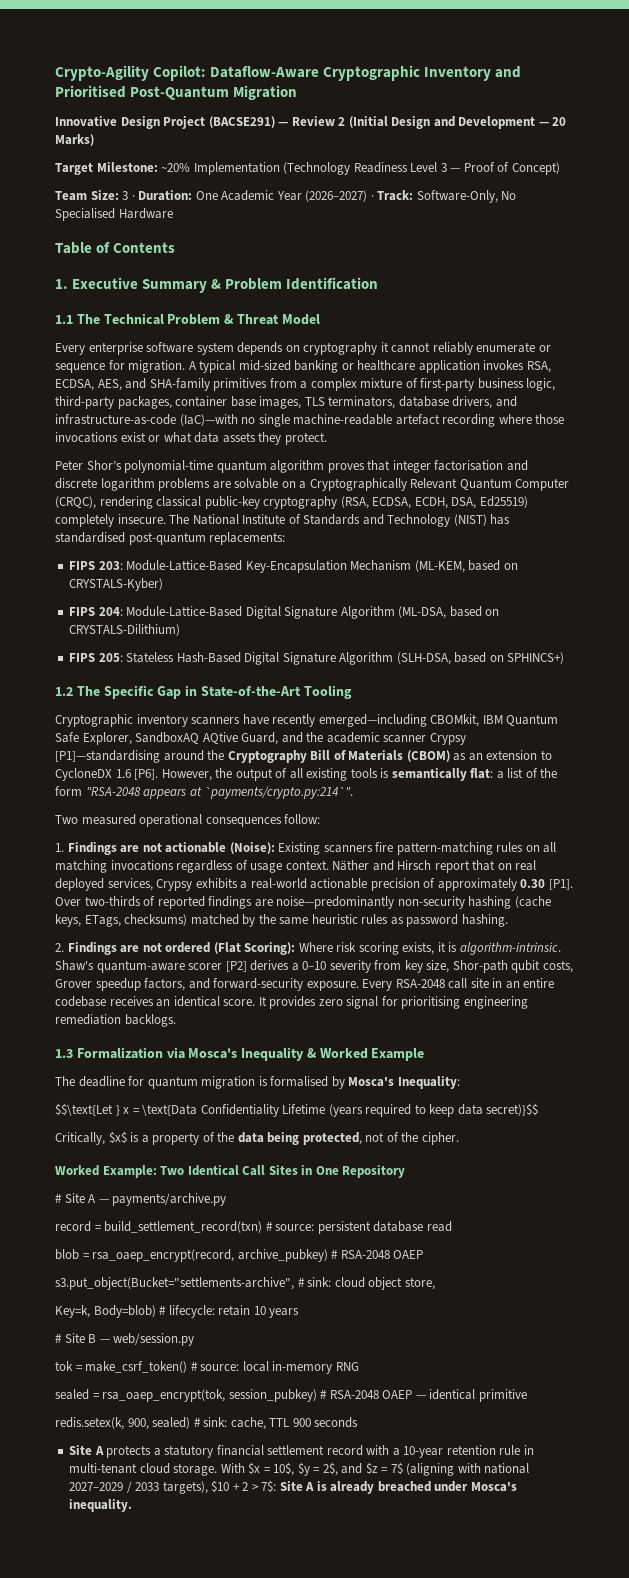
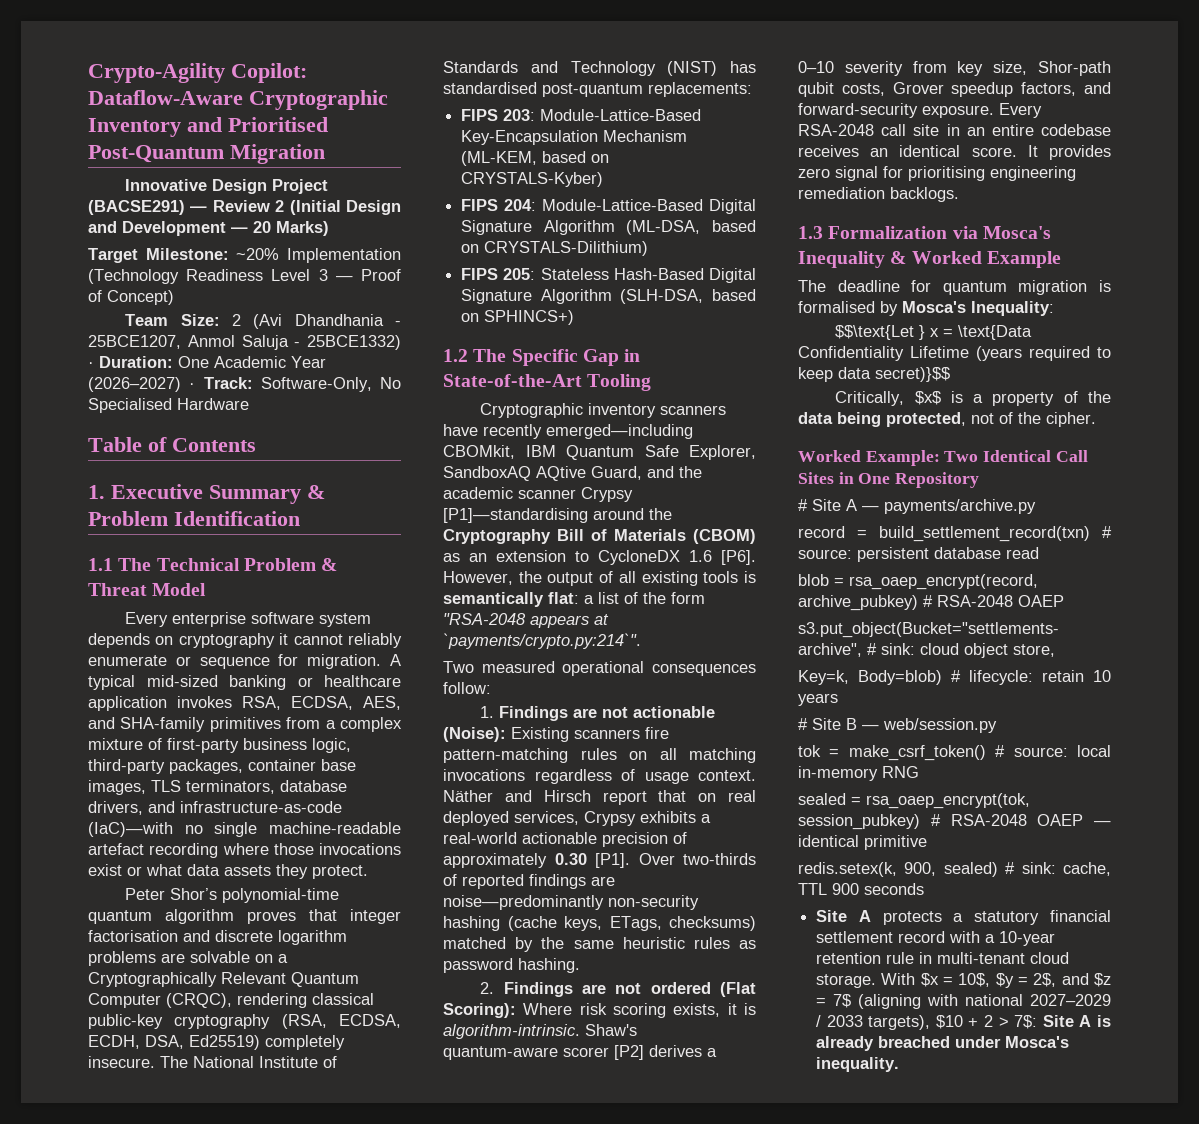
- Team Size: 3 · Duration: One Academic Year (2026–2027) · Track: Software-Only, No Specialised Hardware
+ Team Size: 2 (Avi Dhandhania - 25BCE1207, Anmol Saluja - 25BCE1332) · Duration: One Academic Year (2026–2027) · Track: Software-Only, No Specialised Hardware

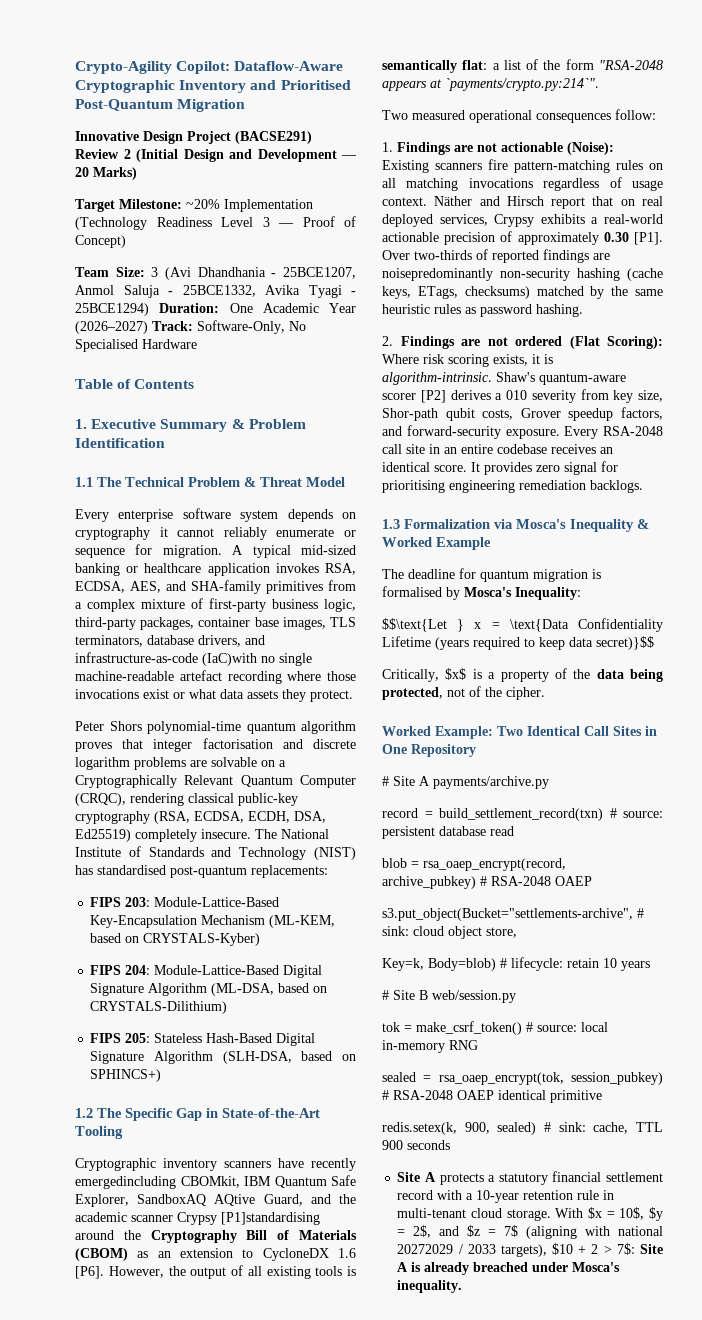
- Innovative Design Project (BACSE291) — Review 2 (Initial Design and Development — 20 Marks)
+ Innovative Design Project (BACSE291) Review 2 (Initial Design and Development — 20 Marks)
- Team Size: 2 (Avi Dhandhania - 25BCE1207, Anmol Saluja - 25BCE1332) · Duration: One Academic Year (2026–2027) · Track: Software-Only, No Specialised Hardware
+ Team Size: 3 (Avi Dhandhania - 25BCE1207, Anmol Saluja - 25BCE1332, Avika Tyagi - 25BCE1294) Duration: One Academic Year (2026–2027) Track: Software-Only, No Specialised Hardware
- A typical mid-sized banking or healthcare application invokes RSA, ECDSA, AES, and SHA-family primitives from a complex mixture of first-party business logic, third-party packages, container base images, TLS terminators, database drivers, and infrastructure-as-code (IaC)—with no single machine-readable artefact recording where those invocations exist or what data assets they protect.
+ A typical mid-sized banking or healthcare application invokes RSA, ECDSA, AES, and SHA-family primitives from a complex mixture of first-party business logic, third-party packages, container base images, TLS terminators, database drivers, and infrastructure-as-code (IaC)with no single machine-readable artefact recording where those invocations exist or what data assets they protect.
- Peter Shor’s polynomial-time quantum algorithm proves that integer factorisation and discrete logarithm problems are solvable on a Cryptographically Relevant Quantum Computer (CRQC), rendering classical public-key cryptography (RSA, ECDSA, ECDH, DSA, Ed25519) completely insecure.
+ Peter Shors polynomial-time quantum algorithm proves that integer factorisation and discrete logarithm problems are solvable on a Cryptographically Relevant Quantum Computer (CRQC), rendering classical public-key cryptography (RSA, ECDSA, ECDH, DSA, Ed25519) completely insecure.
- Cryptographic inventory scanners have recently emerged—including CBOMkit, IBM Quantum Safe Explorer, SandboxAQ AQtive Guard, and the academic scanner Crypsy [P1]—standardising around the Cryptography Bill of Materials (CBOM) as an extension to CycloneDX 1.6 [P6]. However, the output of all existing tools is semantically flat: a list of the form "RSA-2048 appears at `payments/crypto.py:214`".
+ Cryptographic inventory scanners have recently emergedincluding CBOMkit, IBM Quantum Safe Explorer, SandboxAQ AQtive Guard, and the academic scanner Crypsy [P1]standardising around the Cryptography Bill of Materials (CBOM) as an extension to CycloneDX 1.6 [P6]. However, the output of all existing tools is semantically flat: a list of the form "RSA-2048 appears at `payments/crypto.py:214`".
- Näther and Hirsch report that on real deployed services, Crypsy exhibits a real-world actionable precision of approximately 0.30 [P1]. Over two-thirds of reported findings are noise—predominantly non-security hashing (cache keys, ETags, checksums) matched by the same heuristic rules as password hashing.
+ Näther and Hirsch report that on real deployed services, Crypsy exhibits a real-world actionable precision of approximately 0.30 [P1]. Over two-thirds of reported findings are noisepredominantly non-security hashing (cache keys, ETags, checksums) matched by the same heuristic rules as password hashing.
- Shaw's quantum-aware scorer [P2] derives a 0–10 severity from key size, Shor-path qubit costs, Grover speedup factors, and forward-security exposure.
+ Shaw's quantum-aware scorer [P2] derives a 010 severity from key size, Shor-path qubit costs, Grover speedup factors, and forward-security exposure.
- # Site A — payments/archive.py
+ # Site A payments/archive.py
- # Site B — web/session.py
+ # Site B web/session.py
- sealed = rsa_oaep_encrypt(tok, session_pubkey) # RSA-2048 OAEP — identical primitive
+ sealed = rsa_oaep_encrypt(tok, session_pubkey) # RSA-2048 OAEP identical primitive
- With $x = 10$, $y = 2$, and $z = 7$ (aligning with national 2027–2029 / 2033 targets), $10 + 2 > 7$: Site A is already breached under Mosca's inequality.
+ With $x = 10$, $y = 2$, and $z = 7$ (aligning with national 20272029 / 2033 targets), $10 + 2 > 7$: Site A is already breached under Mosca's inequality.

